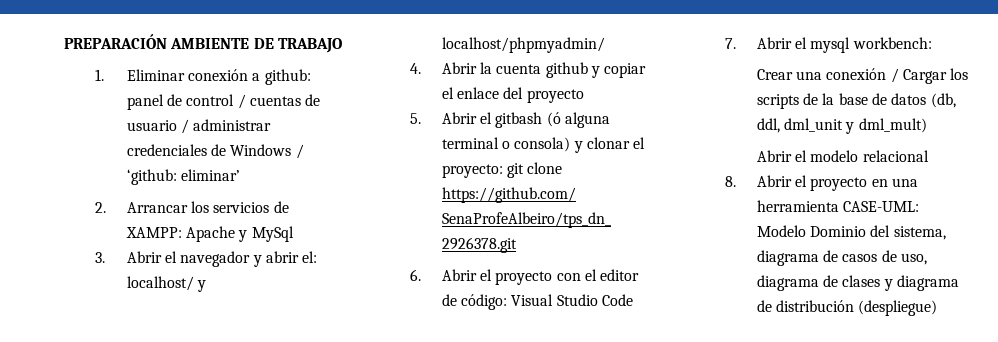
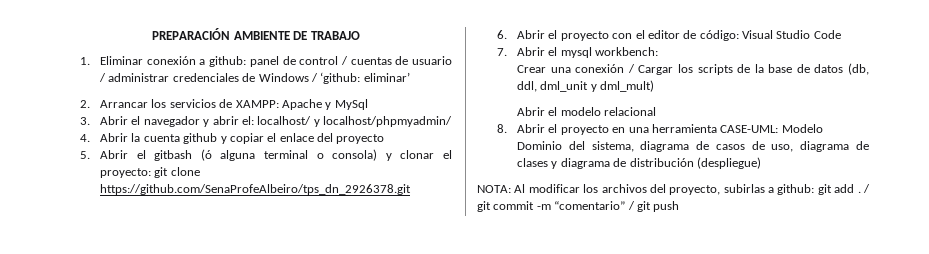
+ NOTA: Al modificar los archivos del proyecto, subirlas a github: git add . / git commit -m “comentario” / git push

